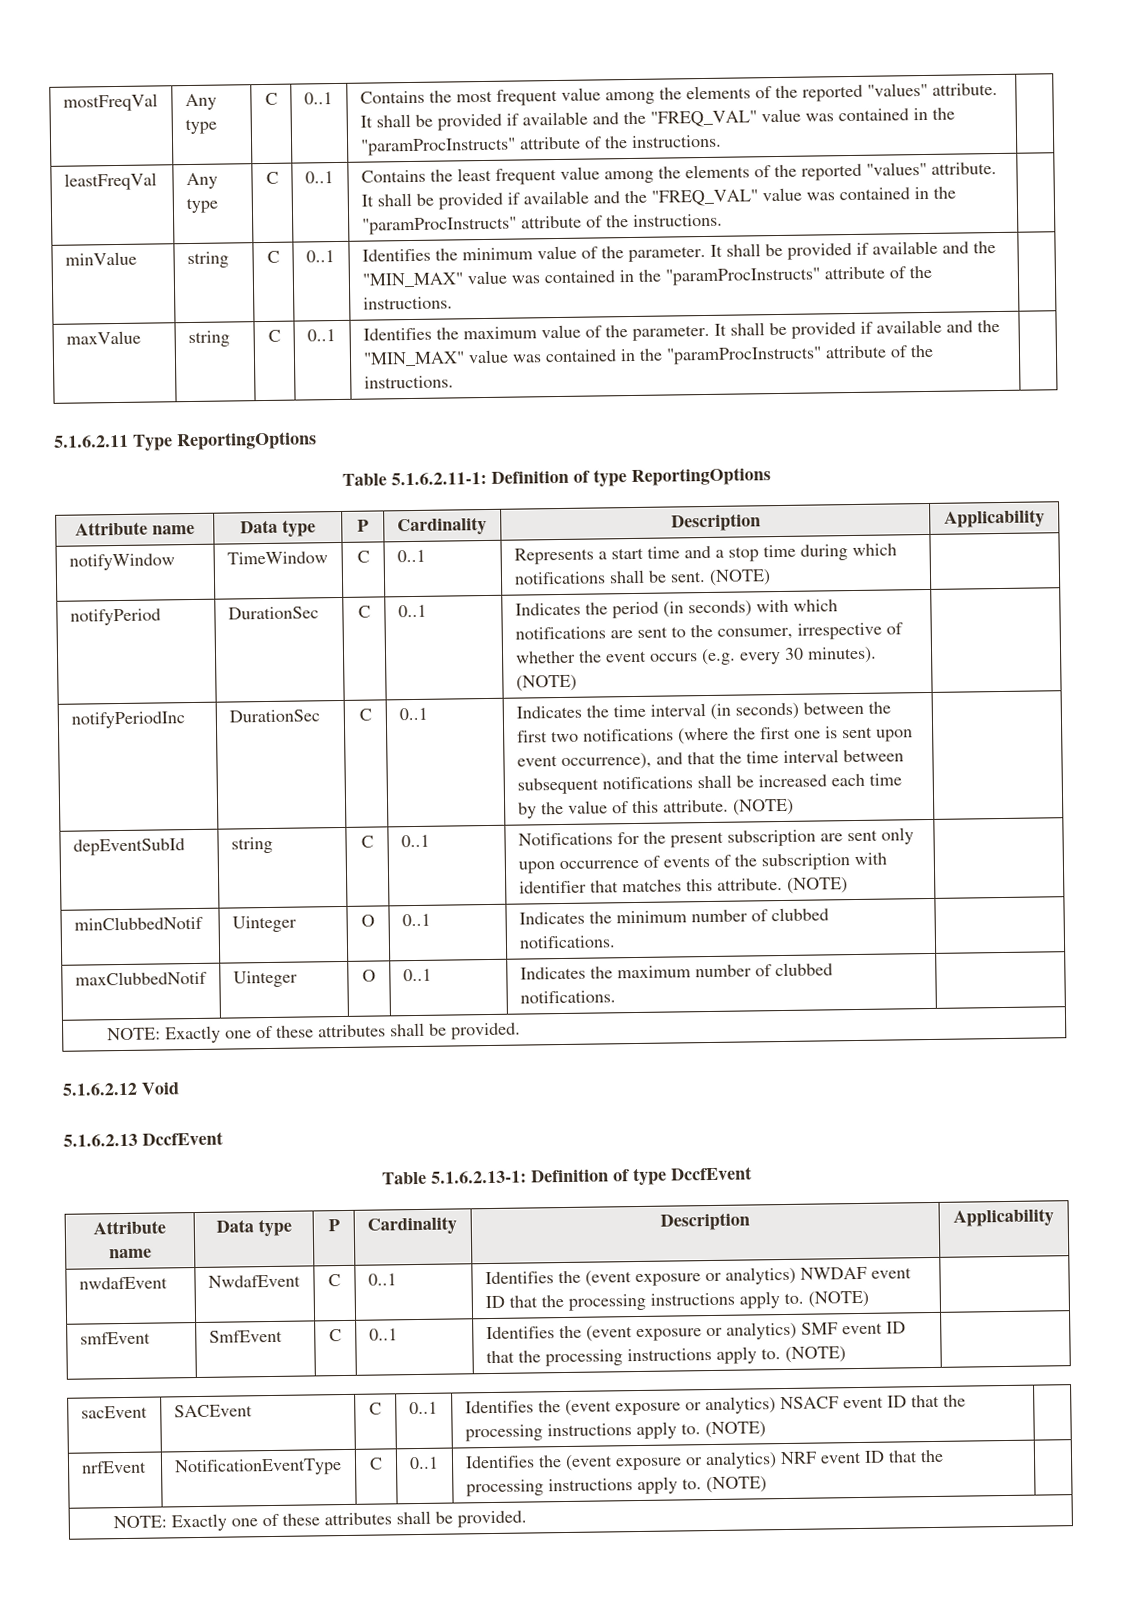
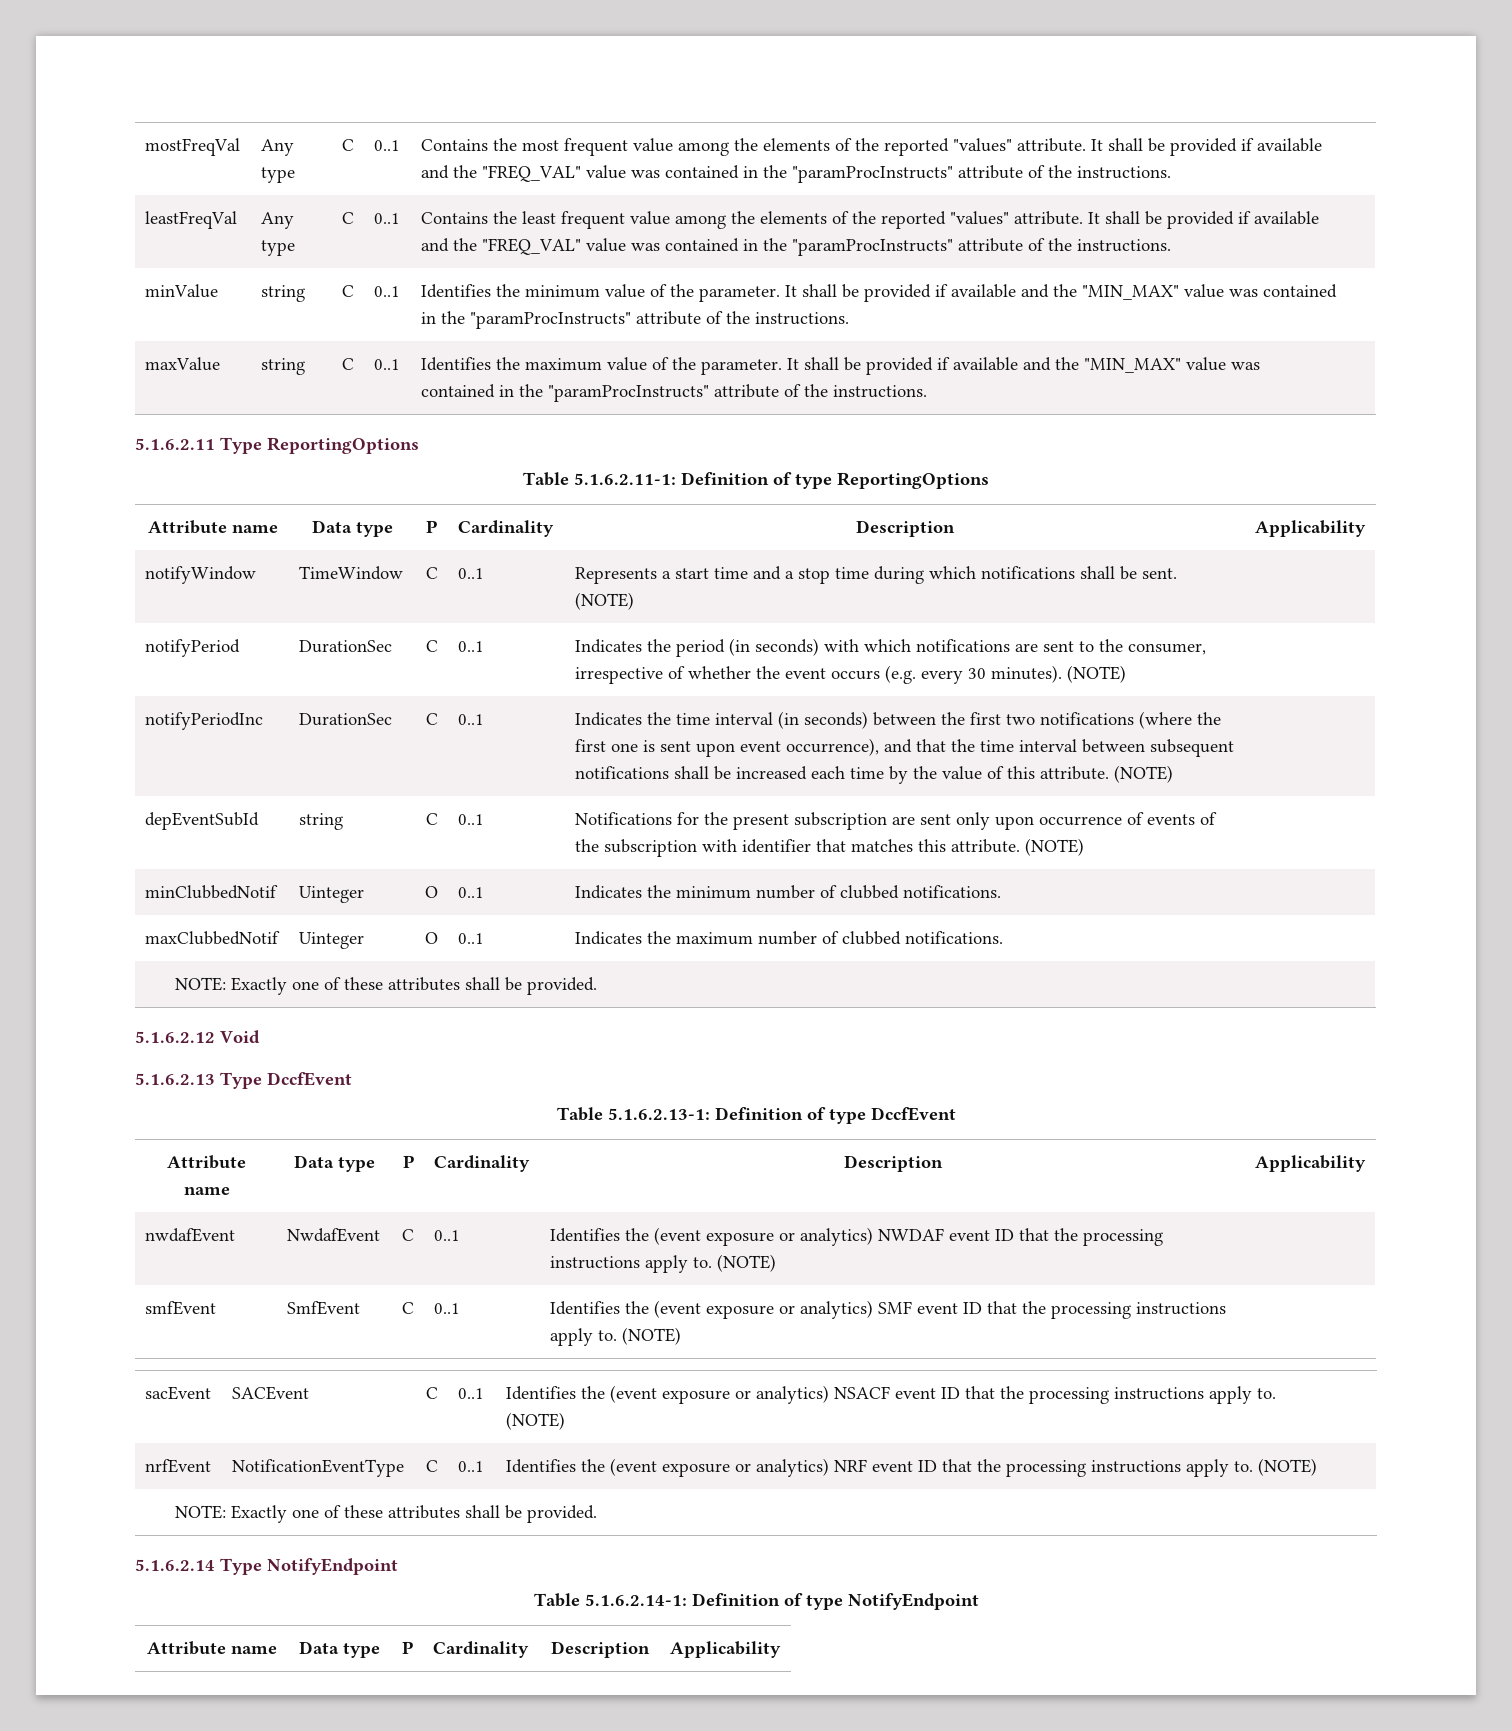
- 5.1.6.2.13 DccfEvent
+ 5.1.6.2.13 Type DccfEvent
+ 5.1.6.2.14 Type NotifyEndpoint
+ Table 5.1.6.2.14-1: Definition of type NotifyEndpoint
+ Attribute name | Data type | P | Cardinality | Description | Applicability

